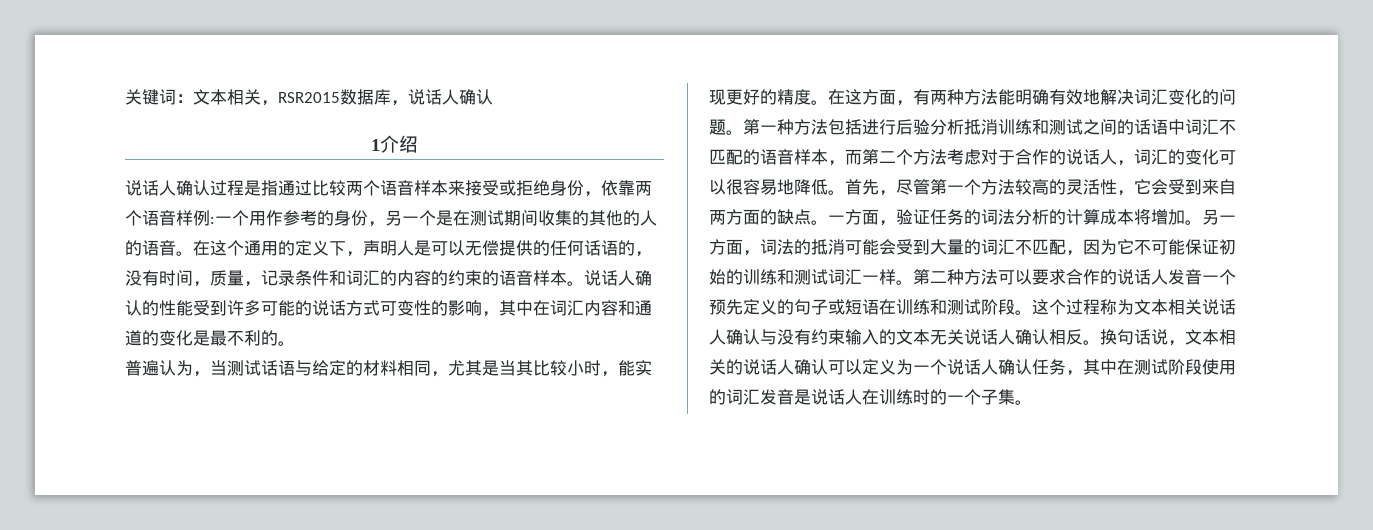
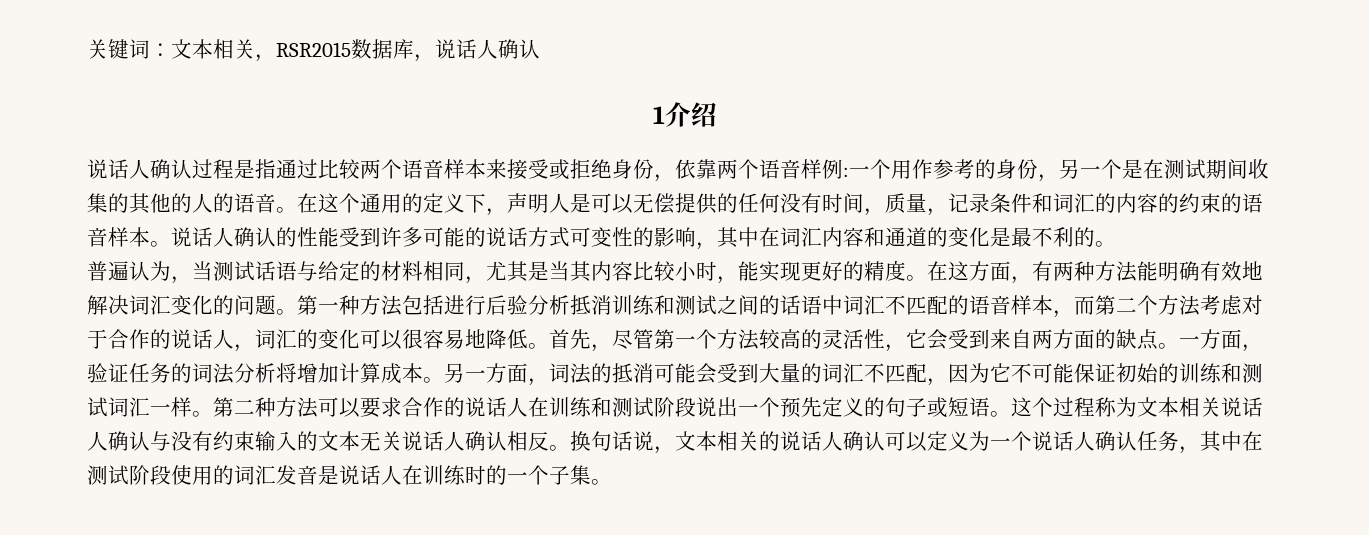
- 在这个通用的定义下，声明人是可以无偿提供的任何话语的，没有时间，质量，记录条件和词汇的内容的约束的语音样本。
+ 在这个通用的定义下，声明人是可以无偿提供的任何没有时间，质量，记录条件和词汇的内容的约束的语音样本。
- 普遍认为，当测试话语与给定的材料相同，尤其是当其比较小时，能实现更好的精度。
+ 普遍认为，当测试话语与给定的材料相同，尤其是当其内容比较小时，能实现更好的精度。
- 一方面，验证任务的词法分析的计算成本将增加。
+ 一方面，验证任务的词法分析将增加计算成本。
- 第二种方法可以要求合作的说话人发音一个预先定义的句子或短语在训练和测试阶段。
+ 第二种方法可以要求合作的说话人在训练和测试阶段说出一个预先定义的句子或短语。

